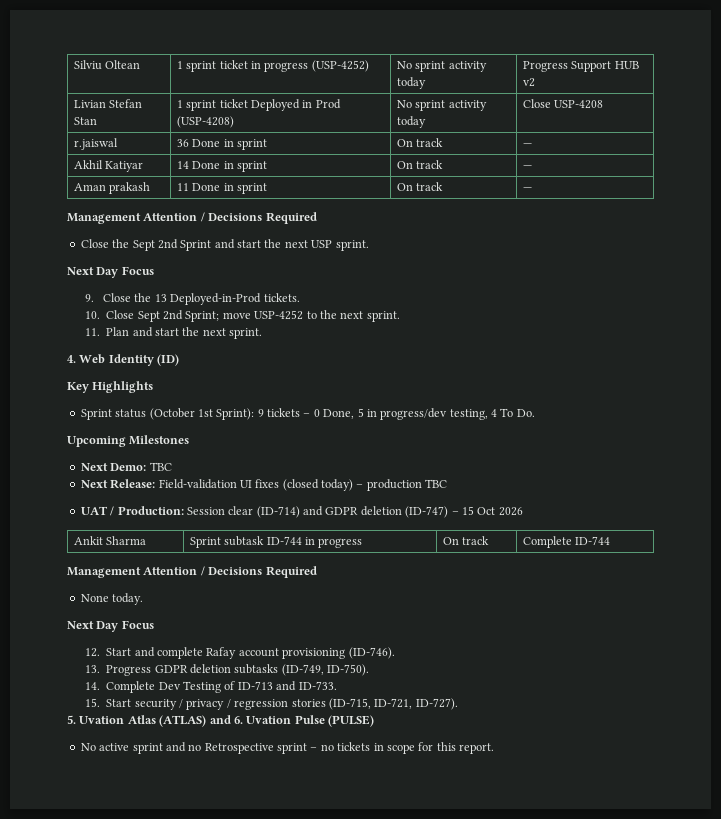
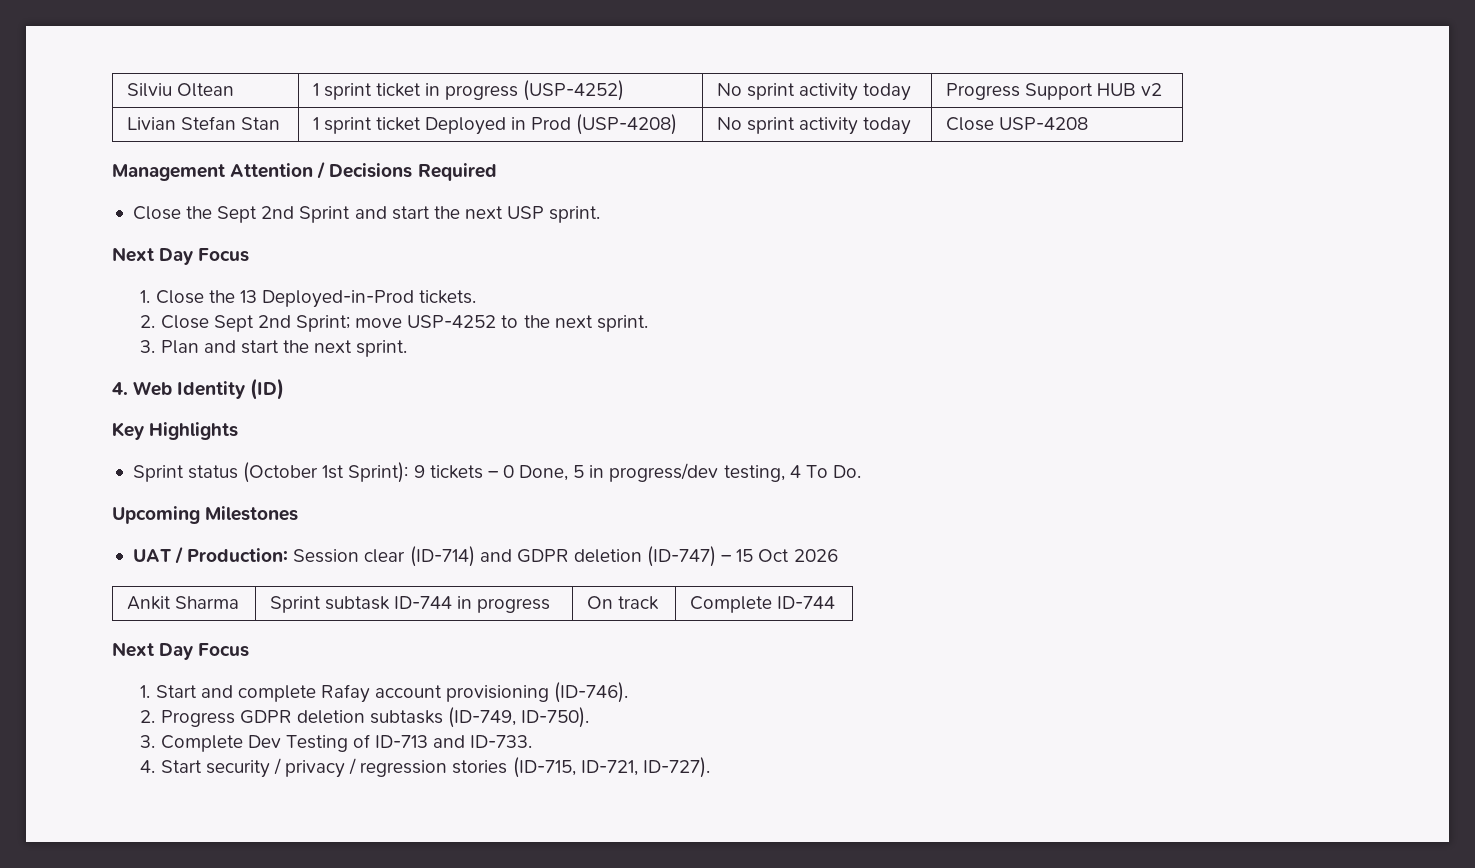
- r.jaiswal | 36 Done in sprint | On track | —
- Akhil Katiyar | 14 Done in sprint | On track | —
- Aman prakash | 11 Done in sprint | On track | —
- 9. Close the 13 Deployed-in-Prod tickets.
+ 1. Close the 13 Deployed-in-Prod tickets.
- 10. Close Sept 2nd Sprint; move USP-4252 to the next sprint.
+ 2. Close Sept 2nd Sprint; move USP-4252 to the next sprint.
- 11. Plan and start the next sprint.
+ 3. Plan and start the next sprint.
- Next Demo: TBC
- Next Release: Field-validation UI fixes (closed today) – production TBC
  Ankit Sharma | Sprint subtask ID-744 in progress | On track | Complete ID-744
- Management Attention / Decisions Required
- None today.
  Next Day Focus
- 12. Start and complete Rafay account provisioning (ID-746).
+ 1. Start and complete Rafay account provisioning (ID-746).
- 13. Progress GDPR deletion subtasks (ID-749, ID-750).
+ 2. Progress GDPR deletion subtasks (ID-749, ID-750).
- 14. Complete Dev Testing of ID-713 and ID-733.
+ 3. Complete Dev Testing of ID-713 and ID-733.
- 15. Start security / privacy / regression stories (ID-715, ID-721, ID-727).
+ 4. Start security / privacy / regression stories (ID-715, ID-721, ID-727).
- 5. Uvation Atlas (ATLAS) and 6. Uvation Pulse (PULSE)
- No active sprint and no Retrospective sprint – no tickets in scope for this report.

